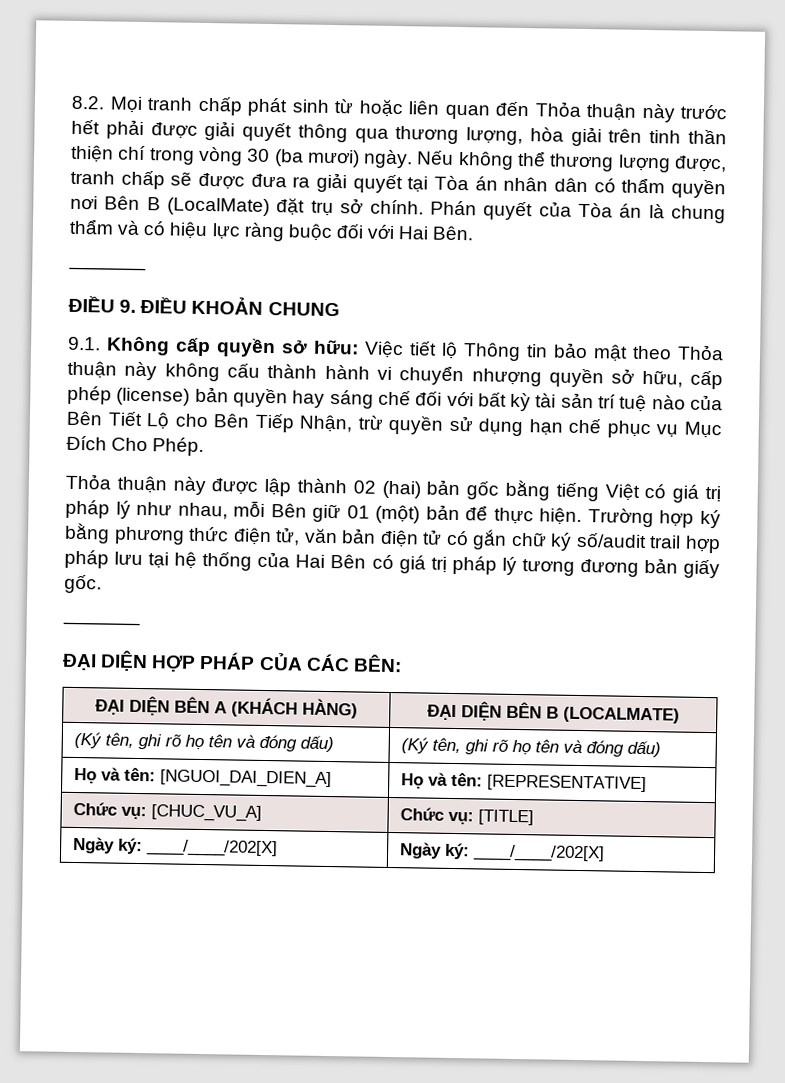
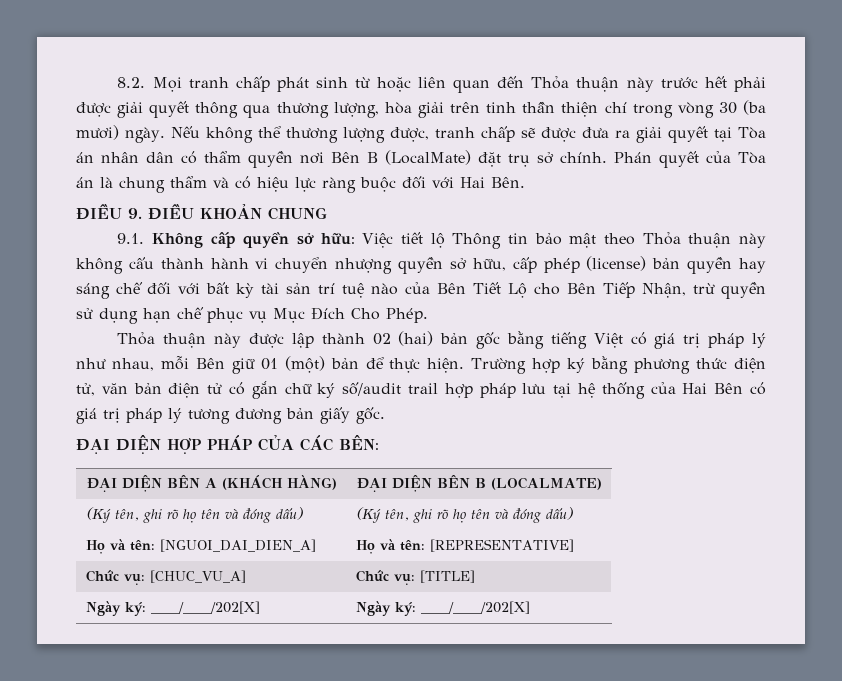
  Phán quyết của Tòa án là chung thẩm và có hiệu lực ràng buộc đối với Hai Bên.
- ――――
  Trường hợp ký bằng phương thức điện tử, văn bản điện tử có gắn chữ ký số/audit trail hợp pháp lưu tại hệ thống của Hai Bên có giá trị pháp lý tương đương bản giấy gốc.
- ――――

